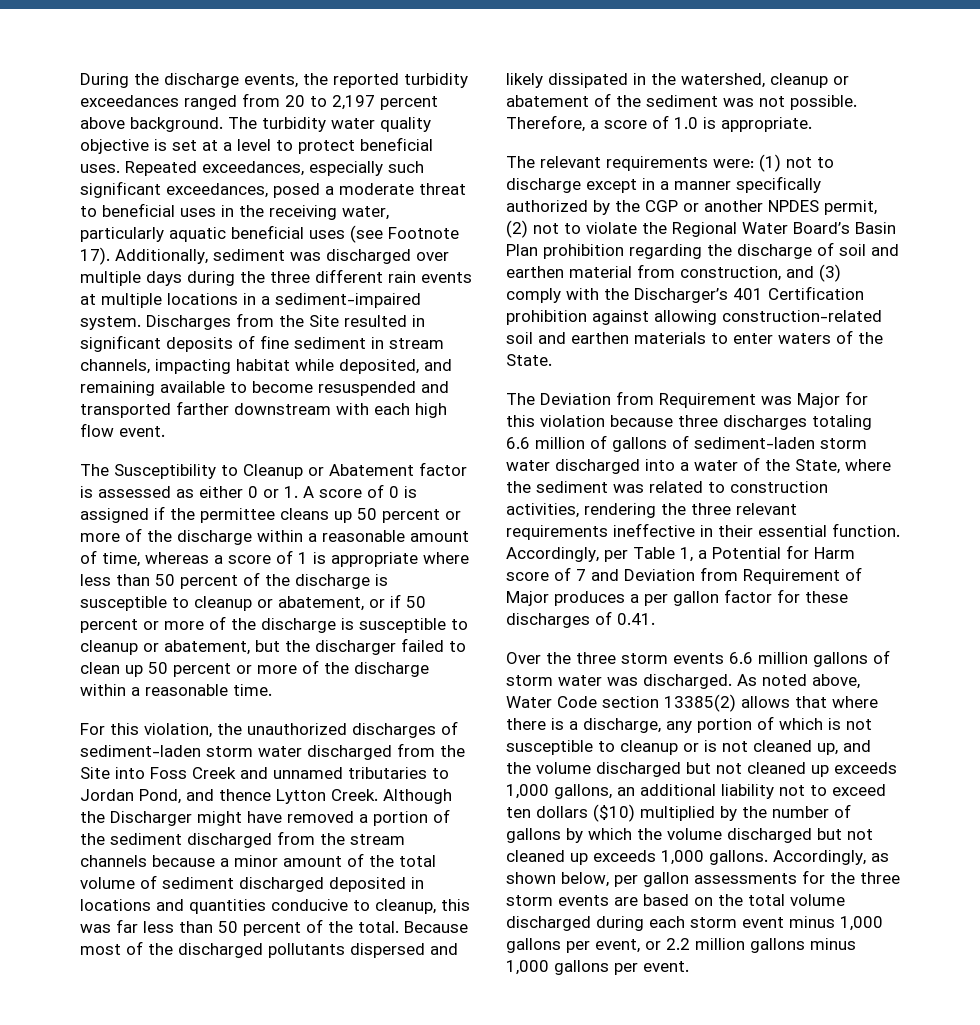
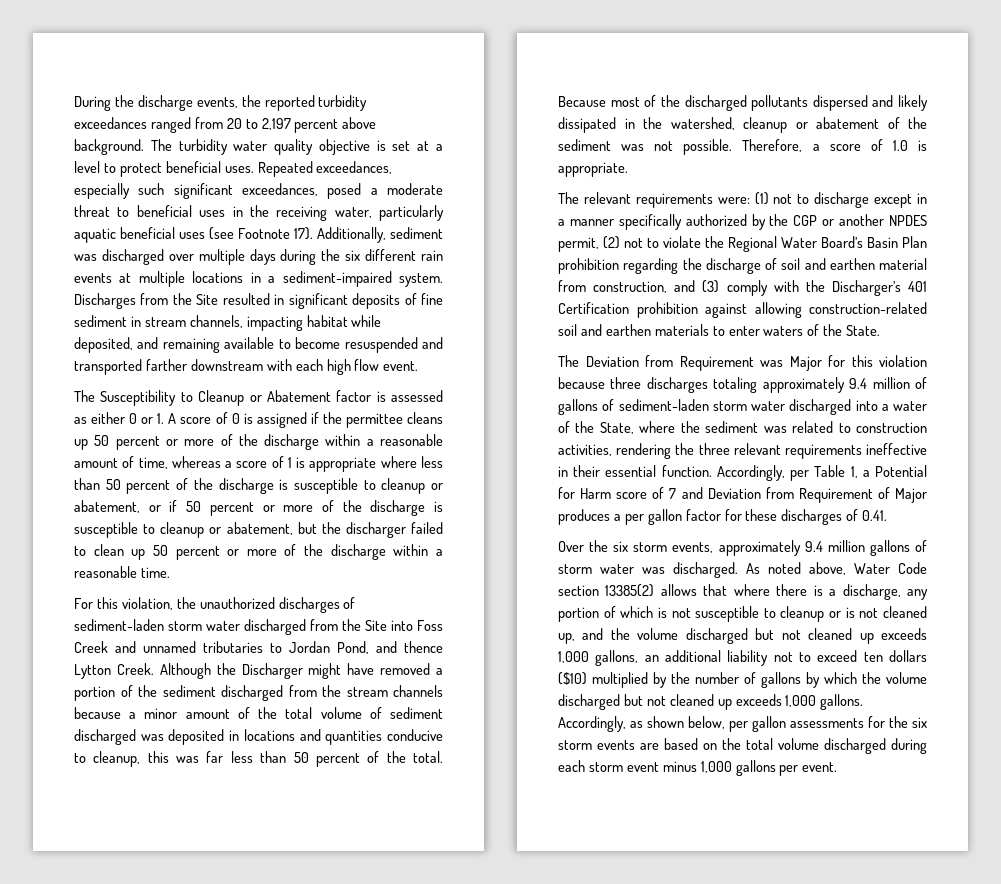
- Additionally, sediment was discharged over multiple days during the three different rain events at multiple locations in a sediment-impaired system.
+ Additionally, sediment was discharged over multiple days during the six different rain events at multiple locations in a sediment-impaired system.
- Although the Discharger might have removed a portion of the sediment discharged from the stream channels because a minor amount of the total volume of sediment discharged deposited in locations and quantities conducive to cleanup, this was far less than 50 percent of the total.
+ Although the Discharger might have removed a portion of the sediment discharged from the stream channels because a minor amount of the total volume of sediment discharged was deposited in locations and quantities conducive to cleanup, this was far less than 50 percent of the total.
- The Deviation from Requirement was Major for this violation because three discharges totaling 6.6 million of gallons of sediment-laden storm water discharged into a water of the State, where the sediment was related to construction activities, rendering the three relevant requirements ineffective in their essential function.
+ The Deviation from Requirement was Major for this violation because three discharges totaling approximately 9.4 million of gallons of sediment-laden storm water discharged into a water of the State, where the sediment was related to construction activities, rendering the three relevant requirements ineffective in their essential function.
- Over the three storm events 6.6 million gallons of storm water was discharged.
+ Over the six storm events, approximately 9.4 million gallons of storm water was discharged.
- Accordingly, as shown below, per gallon assessments for the three storm events are based on the total volume discharged during each storm event minus 1,000 gallons per event, or 2.2 million gallons minus 1,000 gallons per event.
+ Accordingly, as shown below, per gallon assessments for the six storm events are based on the total volume discharged during each storm event minus 1,000 gallons per event.

